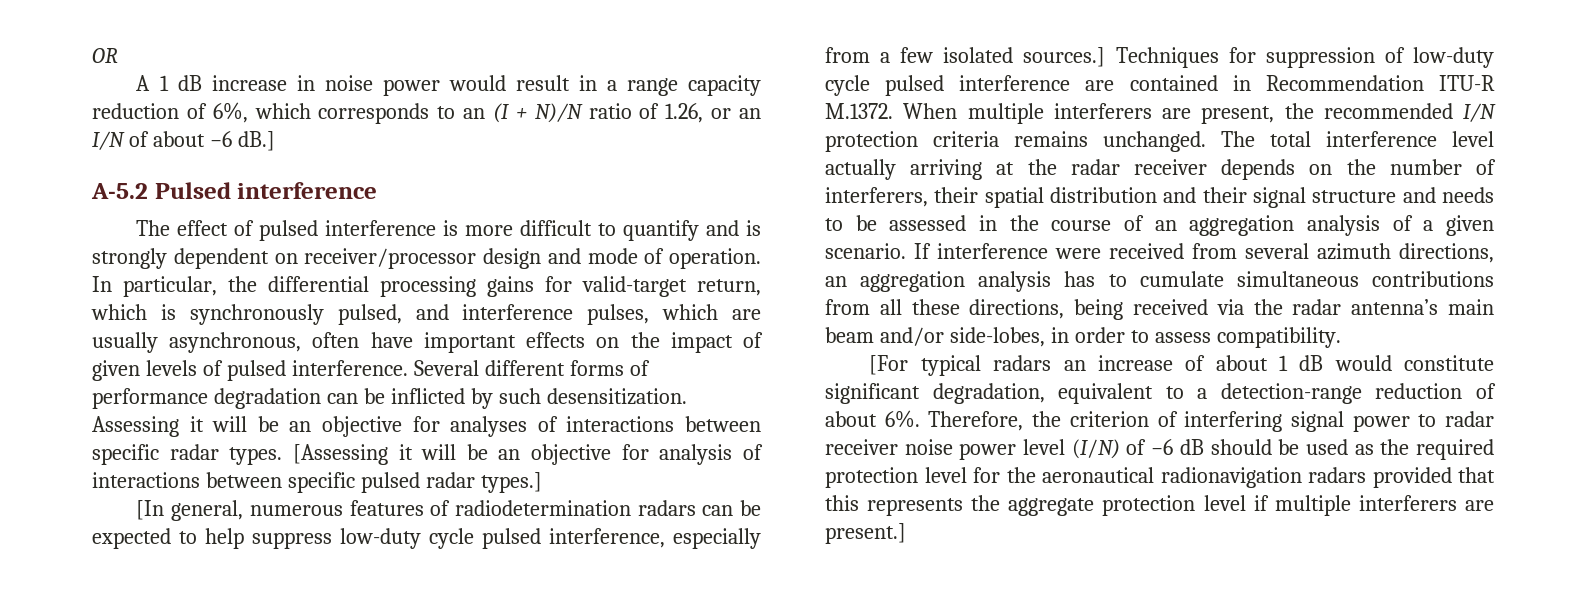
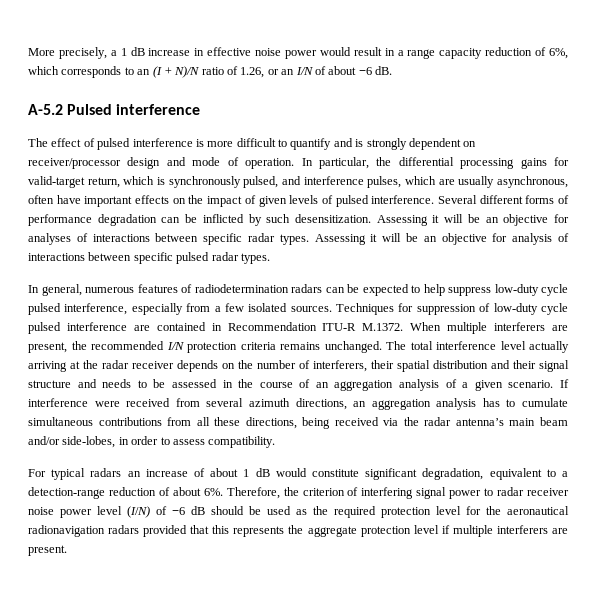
- OR
- A 1 dB increase in noise power would result in a range capacity reduction of 6%, which corresponds to an (I + N)/N ratio of 1.26, or an I/N of about −6 dB.]
+ More precisely, a 1 dB increase in effective noise power would result in a range capacity reduction of 6%, which corresponds to an (I + N)/N ratio of 1.26, or an I/N of about −6 dB.
- [Assessing it will be an objective for analysis of interactions between specific pulsed radar types.]
- [In general, numerous features of radiodetermination radars can be expected to help suppress low-duty cycle pulsed interference, especially from a few isolated sources.]
+ Assessing it will be an objective for analysis of interactions between specific pulsed radar types.
+ In general, numerous features of radiodetermination radars can be expected to help suppress low-duty cycle pulsed interference, especially from a few isolated sources.
- [For typical radars an increase of about 1 dB would constitute significant degradation, equivalent to a detection-range reduction of about 6%.
+ For typical radars an increase of about 1 dB would constitute significant degradation, equivalent to a detection-range reduction of about 6%.
- Therefore, the criterion of interfering signal power to radar receiver noise power level (I/N) of −6 dB should be used as the required protection level for the aeronautical radionavigation radars provided that this represents the aggregate protection level if multiple interferers are present.]
+ Therefore, the criterion of interfering signal power to radar receiver noise power level (I/N) of −6 dB should be used as the required protection level for the aeronautical radionavigation radars provided that this represents the aggregate protection level if multiple interferers are present.

